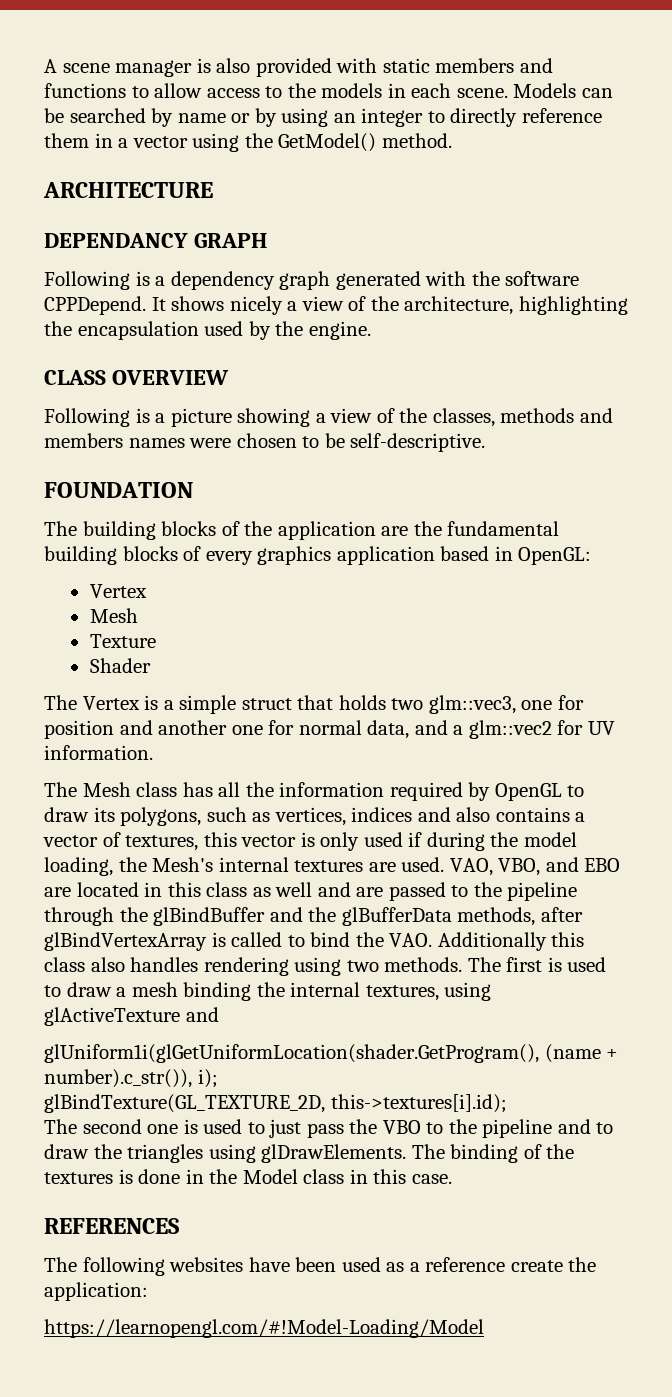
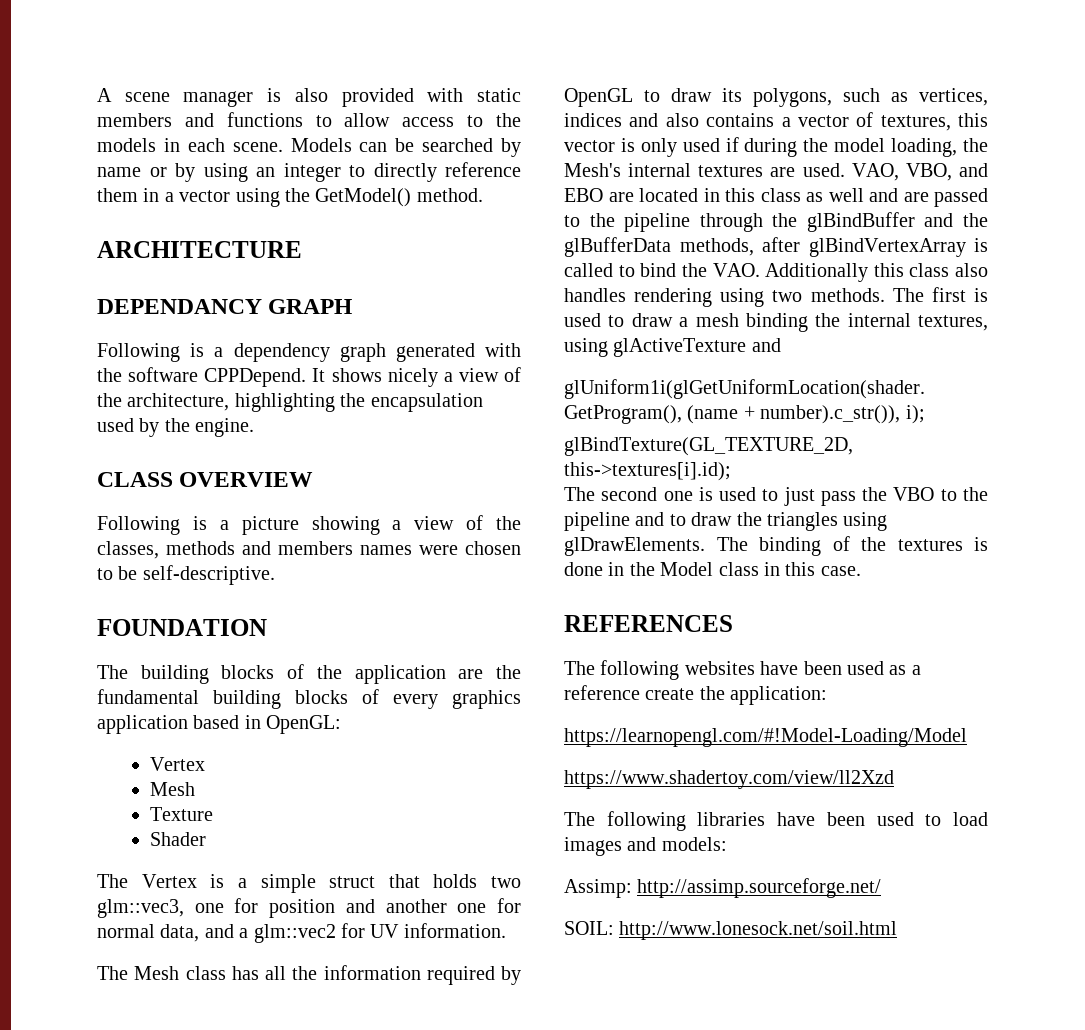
+ https://www.shadertoy.com/view/ll2Xzd
+ The following libraries have been used to load images and models:
+ Assimp: http://assimp.sourceforge.net/
+ SOIL: http://www.lonesock.net/soil.html

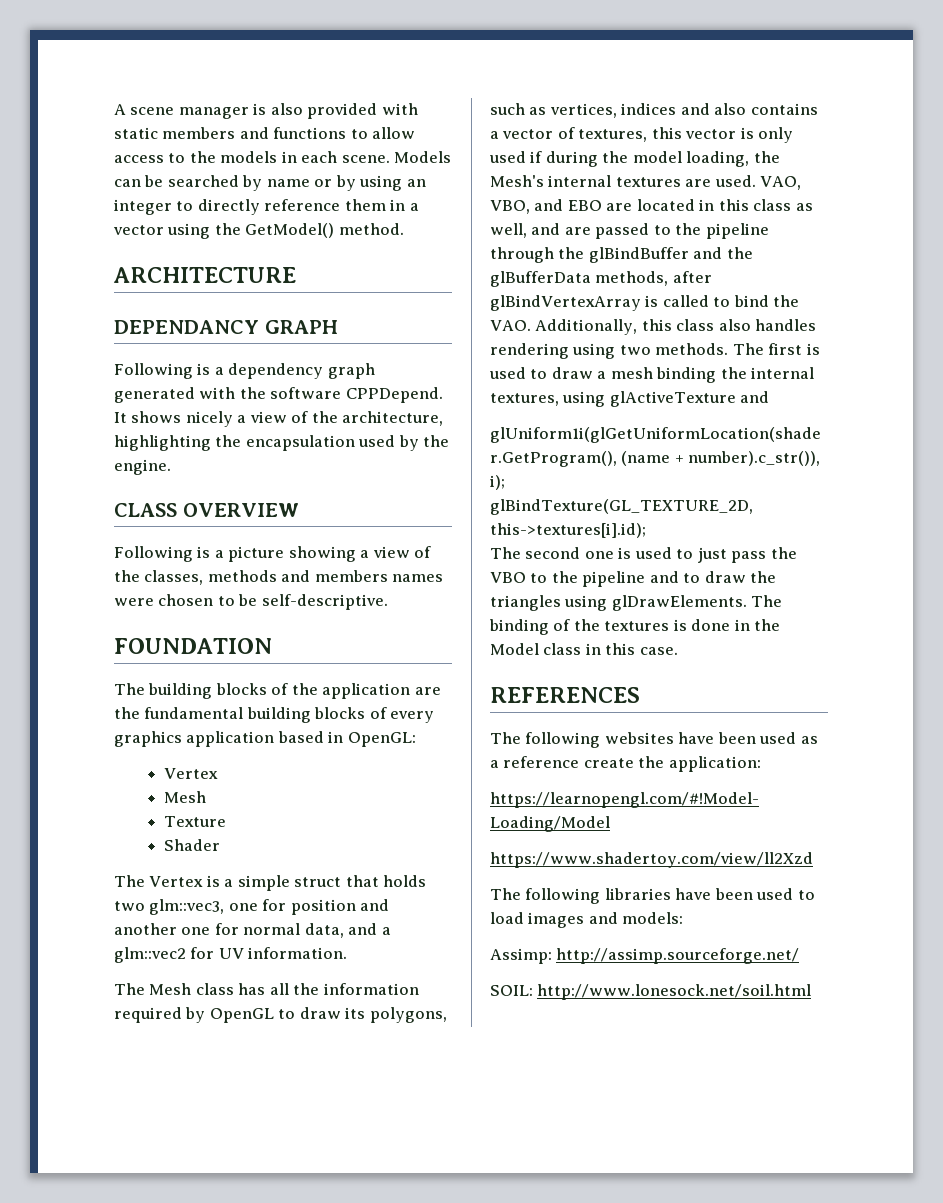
- VAO, VBO, and EBO are located in this class as well and are passed to the pipeline through the glBindBuffer and the glBufferData methods, after glBindVertexArray is called to bind the VAO. Additionally this class also handles rendering using two methods.
+ VAO, VBO, and EBO are located in this class as well, and are passed to the pipeline through the glBindBuffer and the glBufferData methods, after glBindVertexArray is called to bind the VAO. Additionally, this class also handles rendering using two methods.

